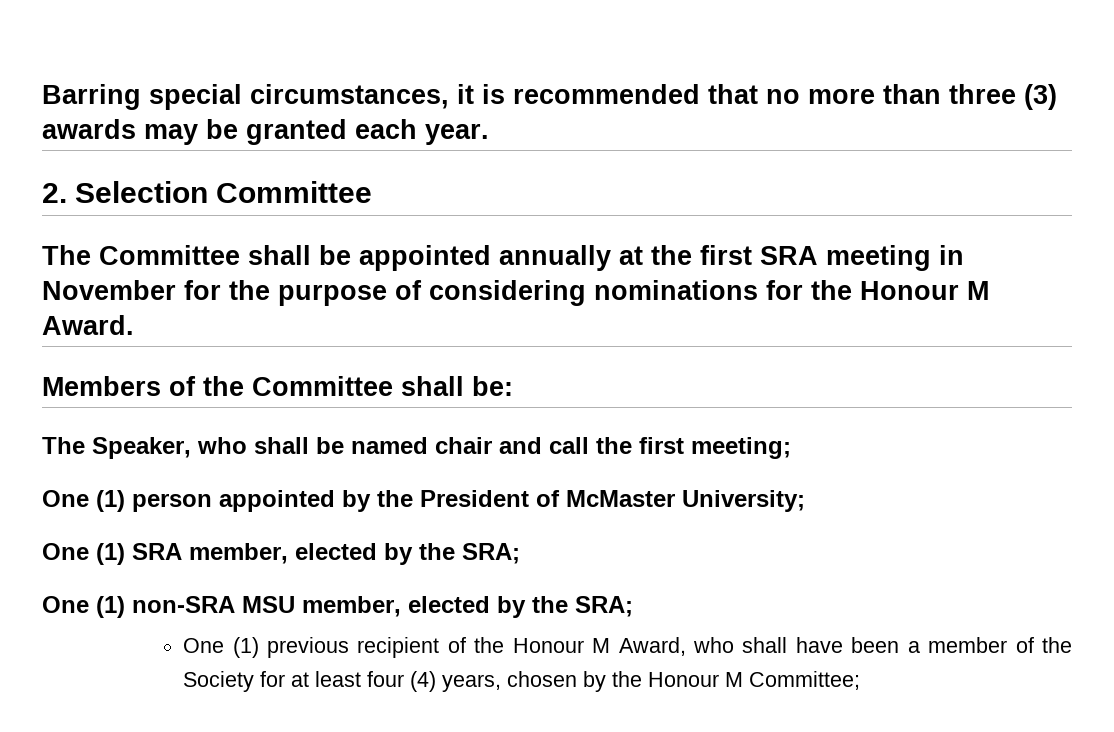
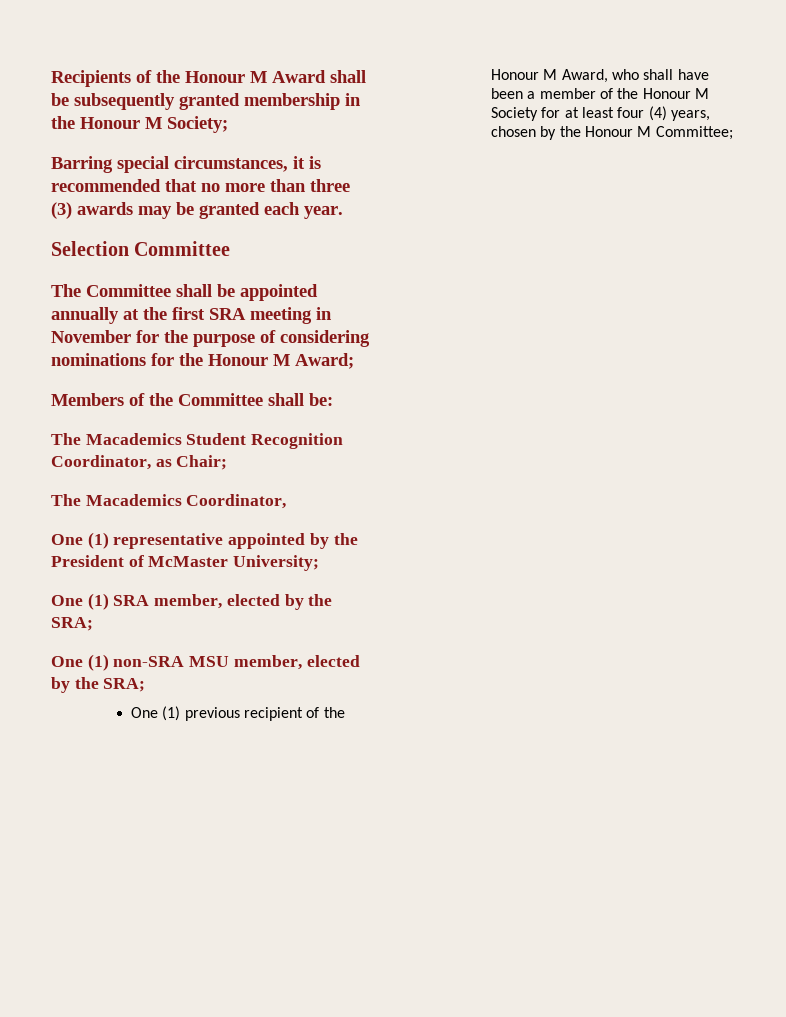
+ Recipients of the Honour M Award shall be subsequently granted membership in the Honour M Society;
- 2. Selection Committee
+ Selection Committee
- The Committee shall be appointed annually at the first SRA meeting in November for the purpose of considering nominations for the Honour M Award.
+ The Committee shall be appointed annually at the first SRA meeting in November for the purpose of considering nominations for the Honour M Award;
- The Speaker, who shall be named chair and call the first meeting;
- One (1) person appointed by the President of McMaster University;
+ The Macademics Student Recognition Coordinator, as Chair;
+ The Macademics Coordinator,
+ One (1) representative appointed by the President of McMaster University;
- One (1) previous recipient of the Honour M Award, who shall have been a member of the Society for at least four (4) years, chosen by the Honour M Committee;
+ One (1) previous recipient of the Honour M Award, who shall have been a member of the Honour M Society for at least four (4) years, chosen by the Honour M Committee;

